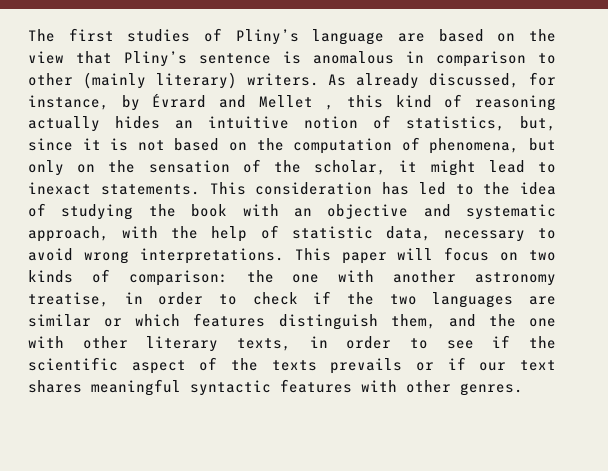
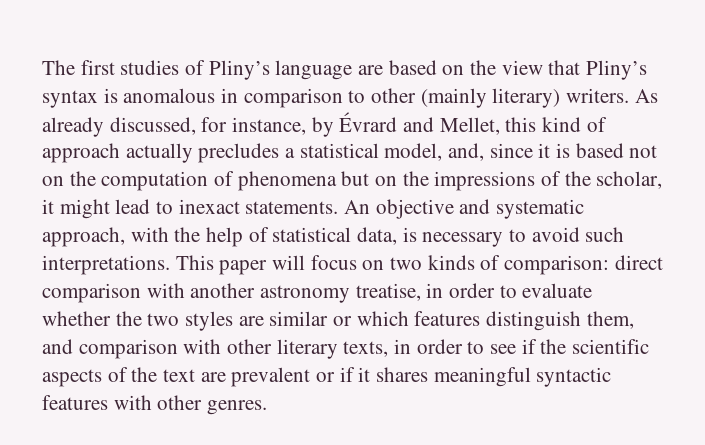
- The first studies of Pliny’s language are based on the view that Pliny’s sentence is anomalous in comparison to other (mainly literary) writers.
+ The first studies of Pliny’s language are based on the view that Pliny’s syntax is anomalous in comparison to other (mainly literary) writers.
- As already discussed, for instance, by Évrard and Mellet , this kind of reasoning actually hides an intuitive notion of statistics, but, since it is not based on the computation of phenomena, but only on the sensation of the scholar, it might lead to inexact statements.
+ As already discussed, for instance, by Évrard and Mellet, this kind of approach actually precludes a statistical model, and, since it is based not on the computation of phenomena but on the impressions of the scholar, it might lead to inexact statements.
- This consideration has led to the idea of studying the book with an objective and systematic approach, with the help of statistic data, necessary to avoid wrong interpretations.
+ An objective and systematic approach, with the help of statistical data, is necessary to avoid such interpretations.
- This paper will focus on two kinds of comparison: the one with another astronomy treatise, in order to check if the two languages are similar or which features distinguish them, and the one with other literary texts, in order to see if the scientific aspect of the texts prevails or if our text shares meaningful syntactic features with other genres.
+ This paper will focus on two kinds of comparison: direct comparison with another astronomy treatise, in order to evaluate whether the two styles are similar or which features distinguish them, and comparison with other literary texts, in order to see if the scientific aspects of the text are prevalent or if it shares meaningful syntactic features with other genres.

